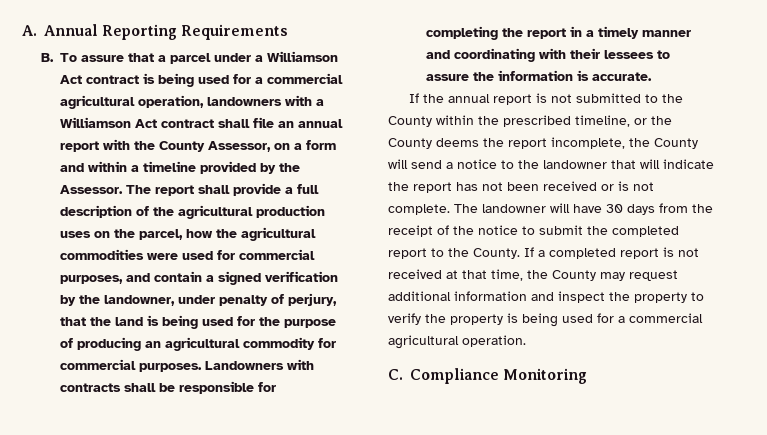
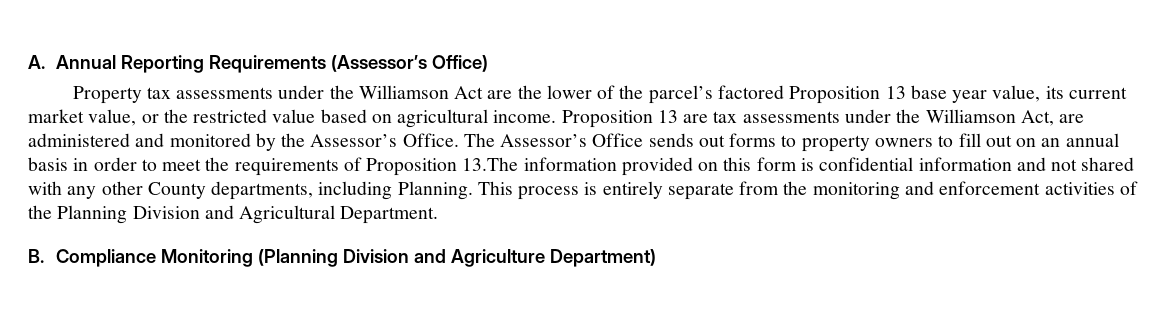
- A. Annual Reporting Requirements
- B. To assure that a parcel under a Williamson Act contract is being used for a commercial agricultural operation, landowners with a Williamson Act contract shall file an annual report with the County Assessor, on a form and within a timeline provided by the Assessor. The report shall provide a full description of the agricultural production uses on the parcel, how the agricultural commodities were used for commercial purposes, and contain a signed verification by the landowner, under penalty of perjury, that the land is being used for the purpose of producing an agricultural commodity for commercial purposes. Landowners with contracts shall be responsible for completing the report in a timely manner and coordinating with their lessees to assure the information is accurate.
- If the annual report is not submitted to the County within the prescribed timeline, or the County deems the report incomplete, the County will send a notice to the landowner that will indicate the report has not been received or is not complete. The landowner will have 30 days from the receipt of the notice to submit the completed report to the County. If a completed report is not received at that time, the County may request additional information and inspect the property to verify the property is being used for a commercial agricultural operation.
- C. Compliance Monitoring
+ A. Annual Reporting Requirements (Assessor’s Office)
+ Property tax assessments under the Williamson Act are the lower of the parcel’s factored Proposition 13 base year value, its current market value, or the restricted value based on agricultural income. Proposition 13 are tax assessments under the Williamson Act, are administered and monitored by the Assessor’s Office. The Assessor’s Office sends out forms to property owners to fill out on an annual basis in order to meet the requirements of Proposition 13.The information provided on this form is confidential information and not shared with any other County departments, including Planning. This process is entirely separate from the monitoring and enforcement activities of the Planning Division and Agricultural Department.
+ B. Compliance Monitoring (Planning Division and Agriculture Department)

